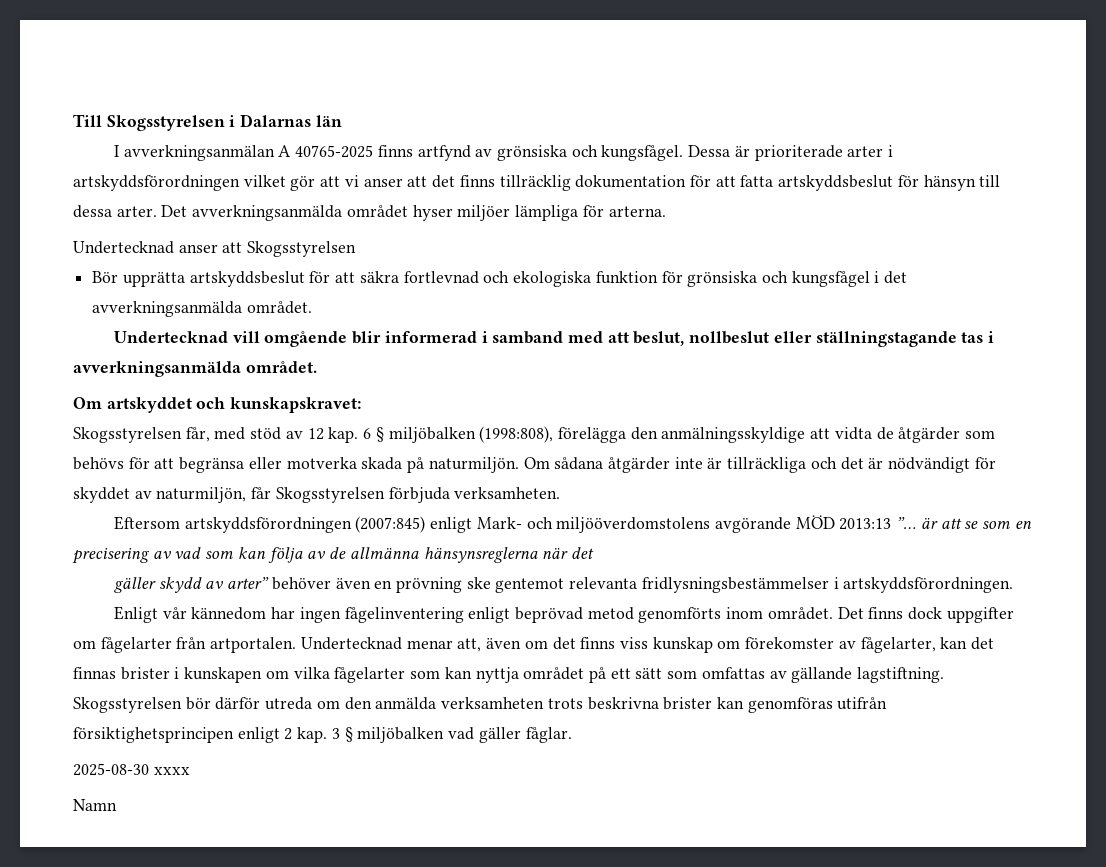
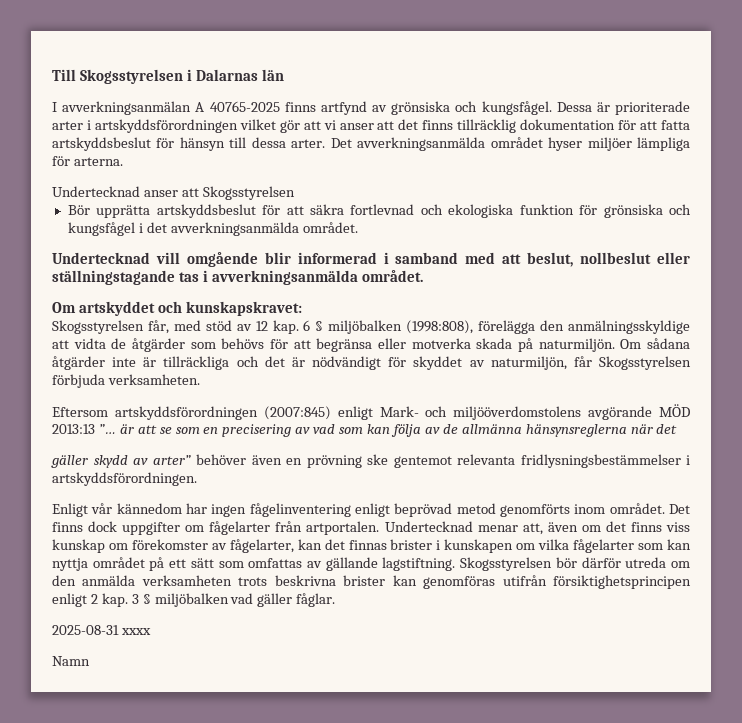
- 2025-08-30 xxxx
+ 2025-08-31 xxxx

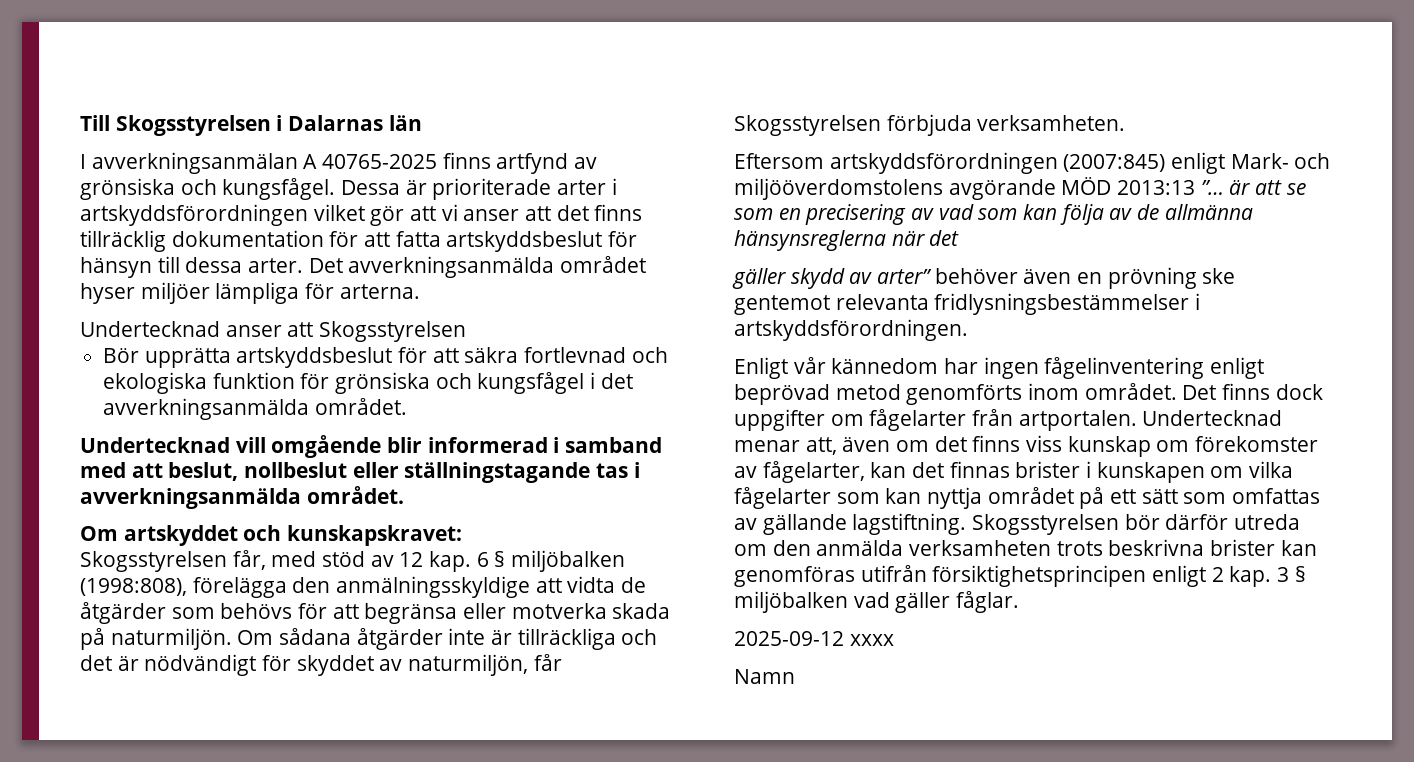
- 2025-08-31 xxxx
+ 2025-09-12 xxxx

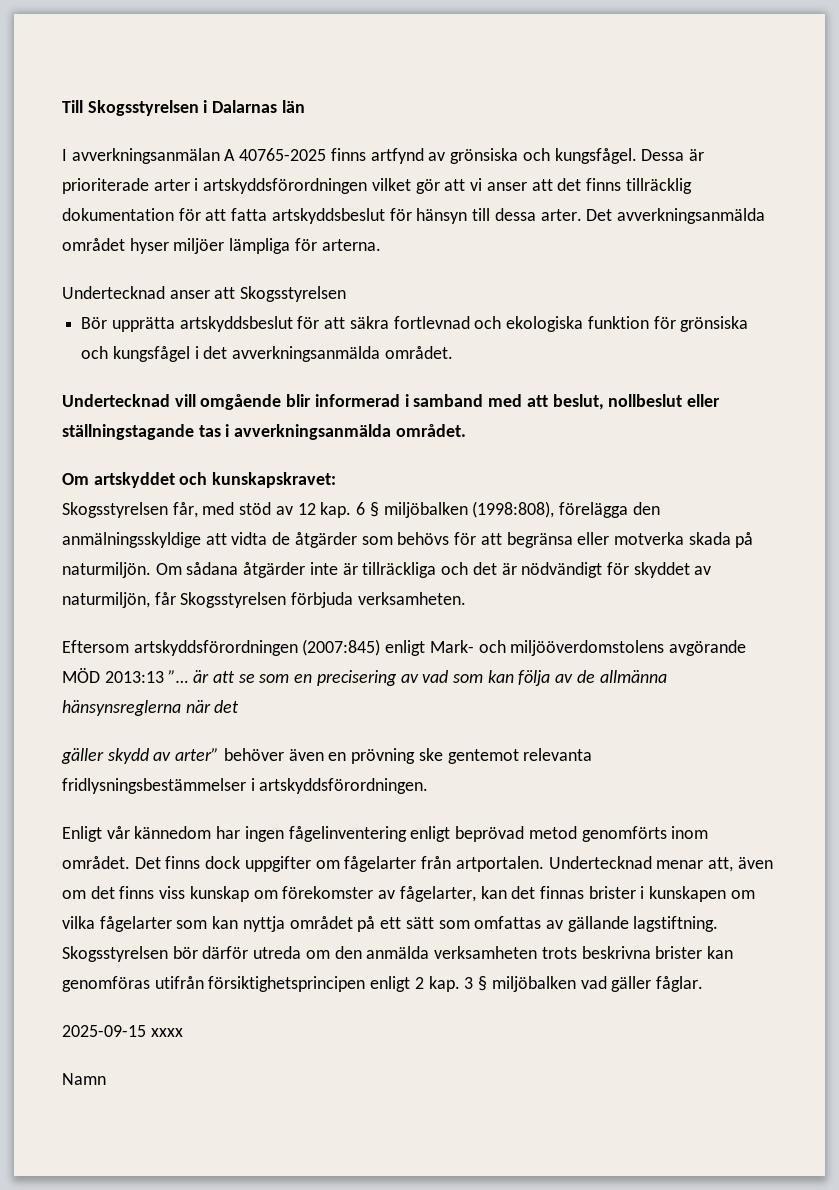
- 2025-09-12 xxxx
+ 2025-09-15 xxxx

